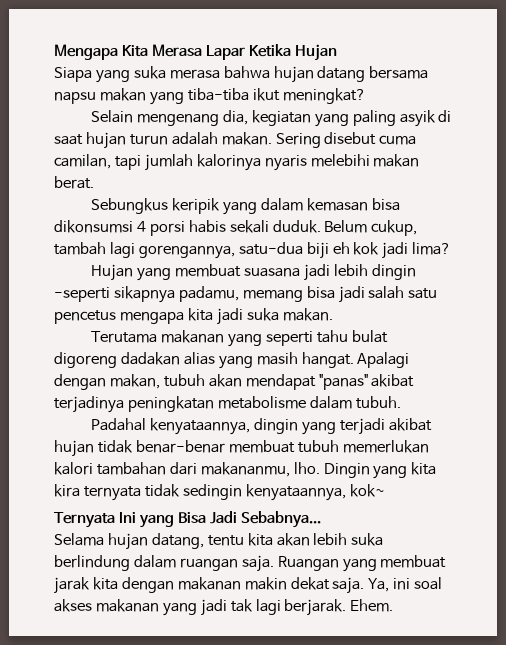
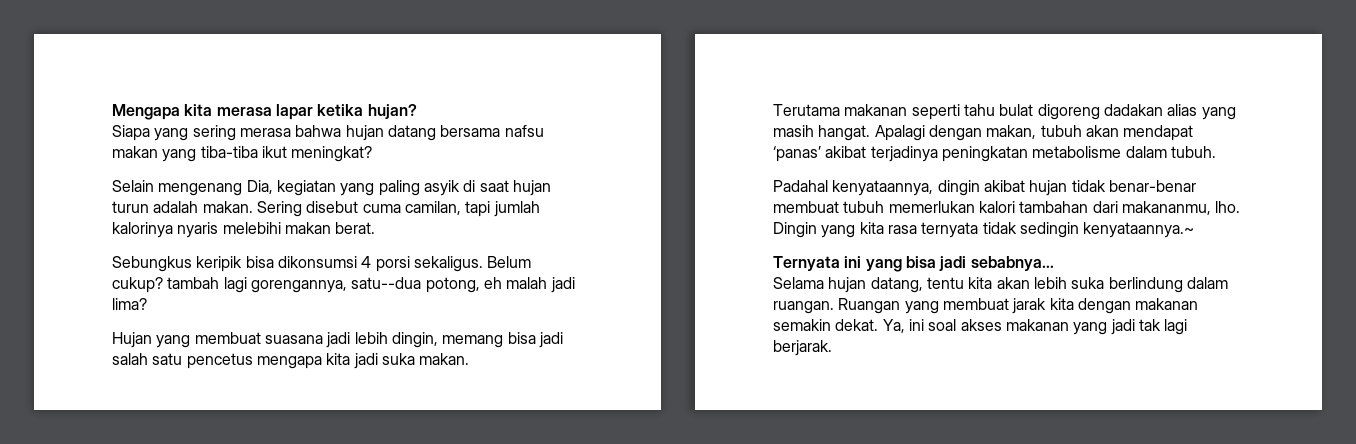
- Mengapa Kita Merasa Lapar Ketika Hujan
+ Mengapa kita merasa lapar ketika hujan?
- Siapa yang suka merasa bahwa hujan datang bersama napsu makan yang tiba-tiba ikut meningkat?
+ Siapa yang sering merasa bahwa hujan datang bersama nafsu makan yang tiba-tiba ikut meningkat?
- Selain mengenang dia, kegiatan yang paling asyik di saat hujan turun adalah makan.
+ Selain mengenang Dia, kegiatan yang paling asyik di saat hujan turun adalah makan.
- Sebungkus keripik yang dalam kemasan bisa dikonsumsi 4 porsi habis sekali duduk. Belum cukup, tambah lagi gorengannya, satu-dua biji eh kok jadi lima?
+ Sebungkus keripik bisa dikonsumsi 4 porsi sekaligus. Belum cukup? tambah lagi gorengannya, satu--dua potong, eh malah jadi lima?
- Hujan yang membuat suasana jadi lebih dingin -seperti sikapnya padamu, memang bisa jadi salah satu pencetus mengapa kita jadi suka makan.
+ Hujan yang membuat suasana jadi lebih dingin, memang bisa jadi salah satu pencetus mengapa kita jadi suka makan.
- Terutama makanan yang seperti tahu bulat digoreng dadakan alias yang masih hangat.
+ Terutama makanan seperti tahu bulat digoreng dadakan alias yang masih hangat.
- Apalagi dengan makan, tubuh akan mendapat "panas" akibat terjadinya peningkatan metabolisme dalam tubuh.
+ Apalagi dengan makan, tubuh akan mendapat ‘panas’ akibat terjadinya peningkatan metabolisme dalam tubuh.
- Padahal kenyataannya, dingin yang terjadi akibat hujan tidak benar-benar membuat tubuh memerlukan kalori tambahan dari makananmu, lho.
+ Padahal kenyataannya, dingin akibat hujan tidak benar-benar membuat tubuh memerlukan kalori tambahan dari makananmu, lho.
- Dingin yang kita kira ternyata tidak sedingin kenyataannya, kok~
+ Dingin yang kita rasa ternyata tidak sedingin kenyataannya.~
- Ternyata Ini yang Bisa Jadi Sebabnya...
+ Ternyata ini yang bisa jadi sebabnya...
- Selama hujan datang, tentu kita akan lebih suka berlindung dalam ruangan saja.
+ Selama hujan datang, tentu kita akan lebih suka berlindung dalam ruangan.
- Ruangan yang membuat jarak kita dengan makanan makin dekat saja.
+ Ruangan yang membuat jarak kita dengan makanan semakin dekat.
- Ehem.

